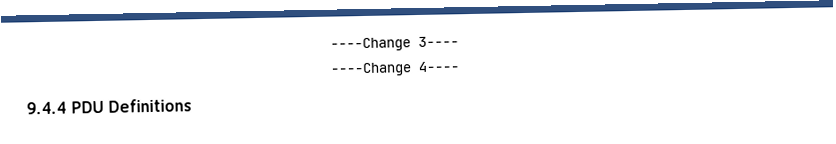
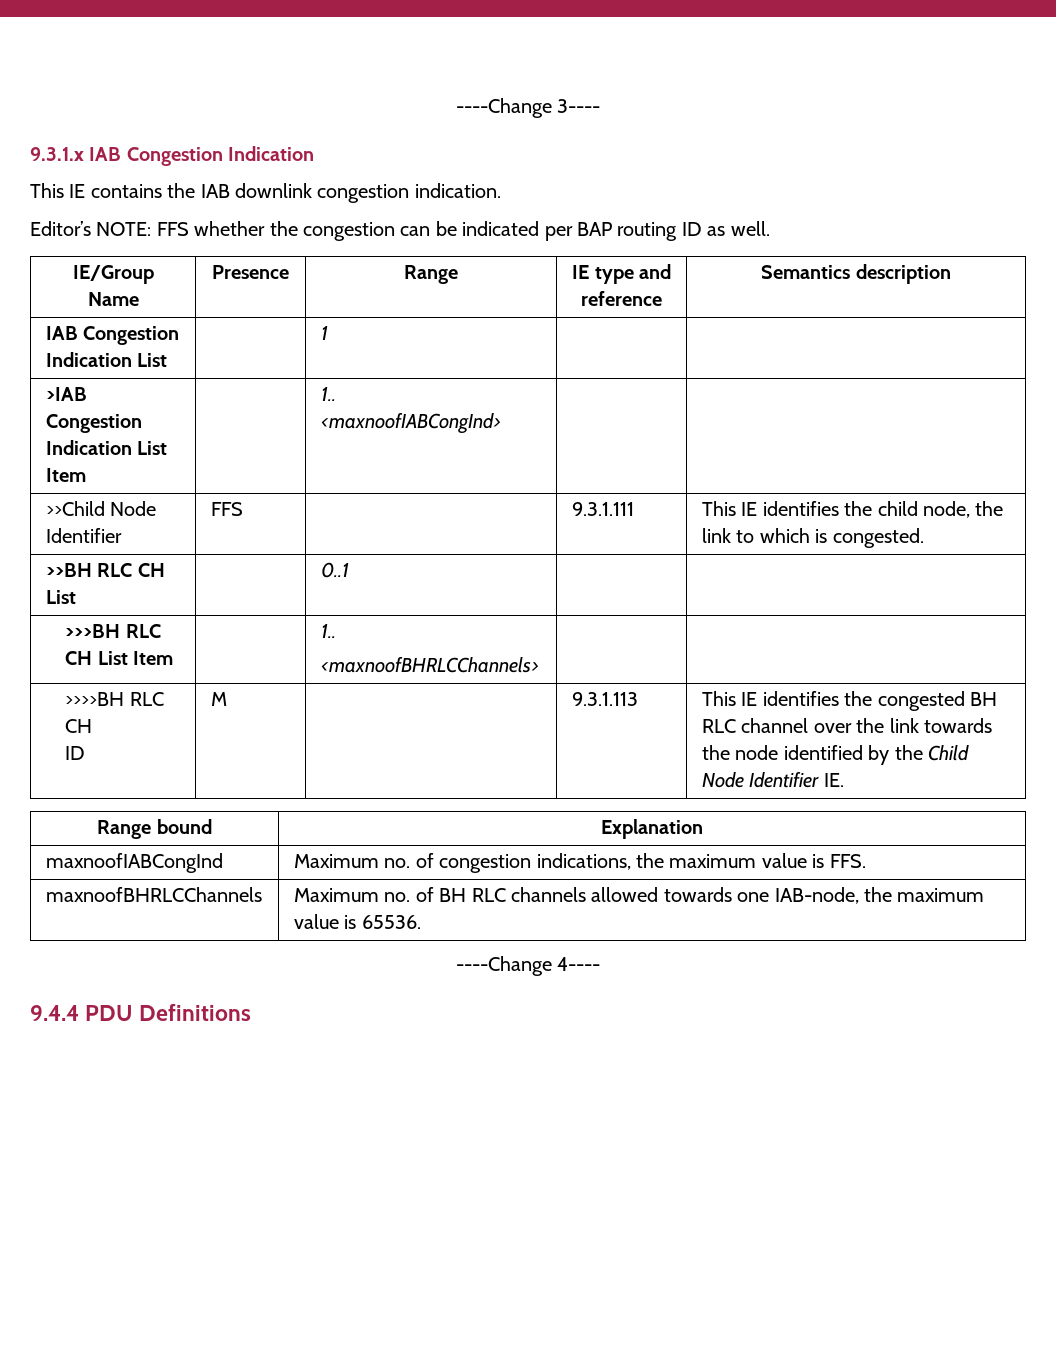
+ 9.3.1.x IAB Congestion Indication
+ This IE contains the IAB downlink congestion indication.
+ Editor’s NOTE: FFS whether the congestion can be indicated per BAP routing ID as well.
+ IE/Group Name | Presence | Range | IE type and reference | Semantics description
+ IAB Congestion Indication List | | 1 | |
+ >IAB Congestion Indication List Item | | 1..
+ <maxnoofIABCongInd> | |
+ >>Child Node Identifier | FFS | | 9.3.1.111 | This IE identifies the child node, the link to which is congested.
+ >>BH RLC CH List | | 0..1 | |
+ >>>BH RLC CH List Item | | 1..
+ <maxnoofBHRLCChannels> | |
+ >>>>BH RLC CH
+ ID | M | | 9.3.1.113 | This IE identifies the congested BH RLC channel over the link towards the node identified by the Child Node Identifier IE.
+ Range bound | Explanation
+ maxnoofIABCongInd | Maximum no. of congestion indications, the maximum value is FFS.
+ maxnoofBHRLCChannels | Maximum no. of BH RLC channels allowed towards one IAB-node, the maximum value is 65536.

